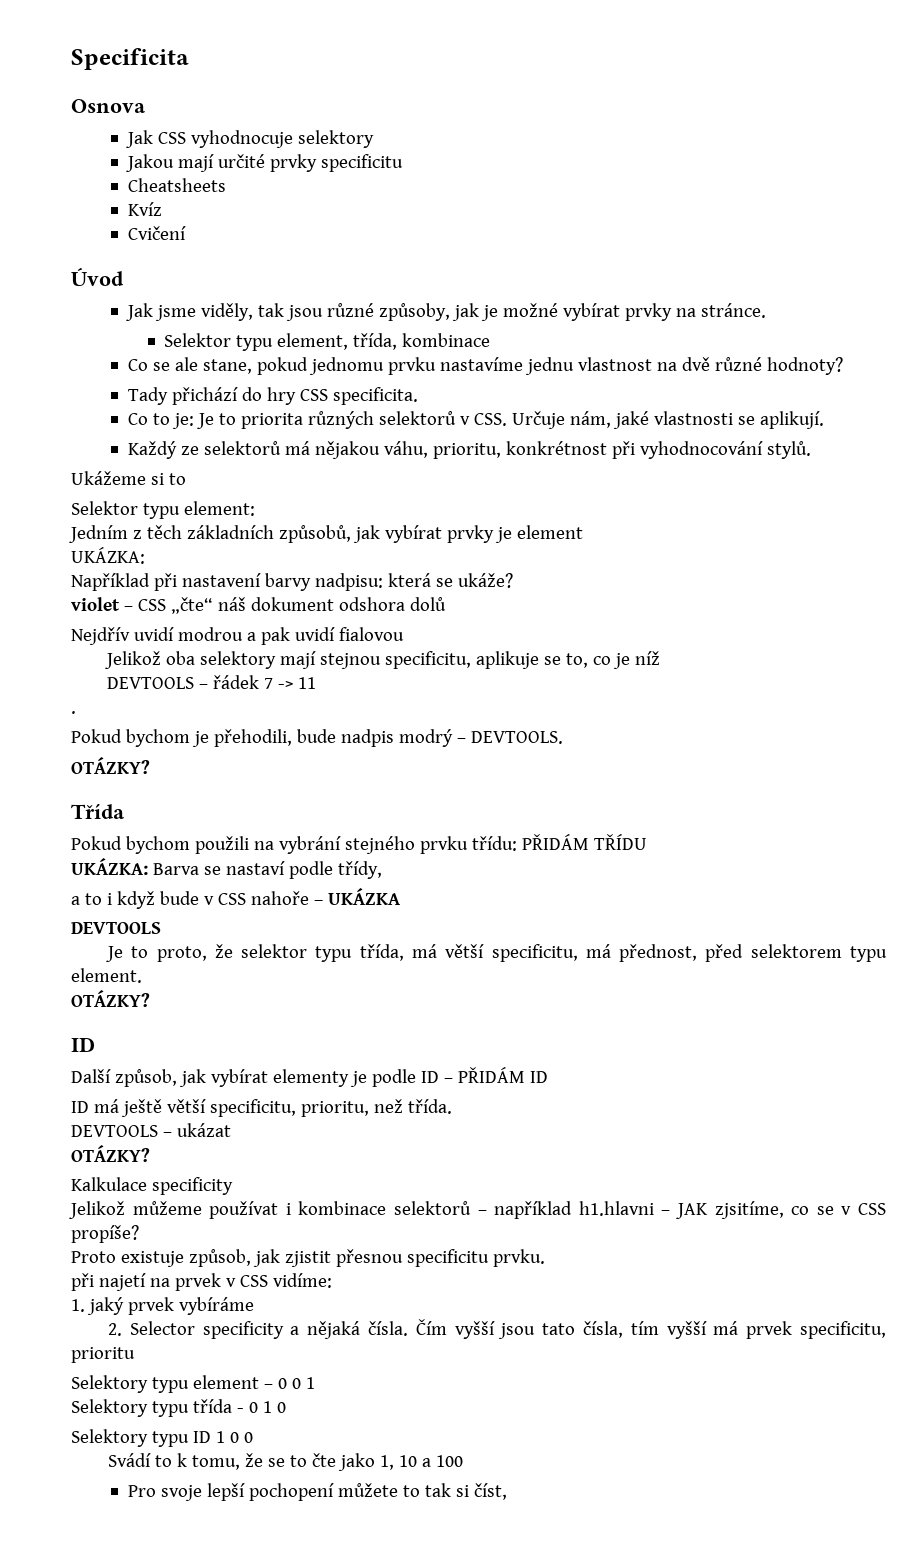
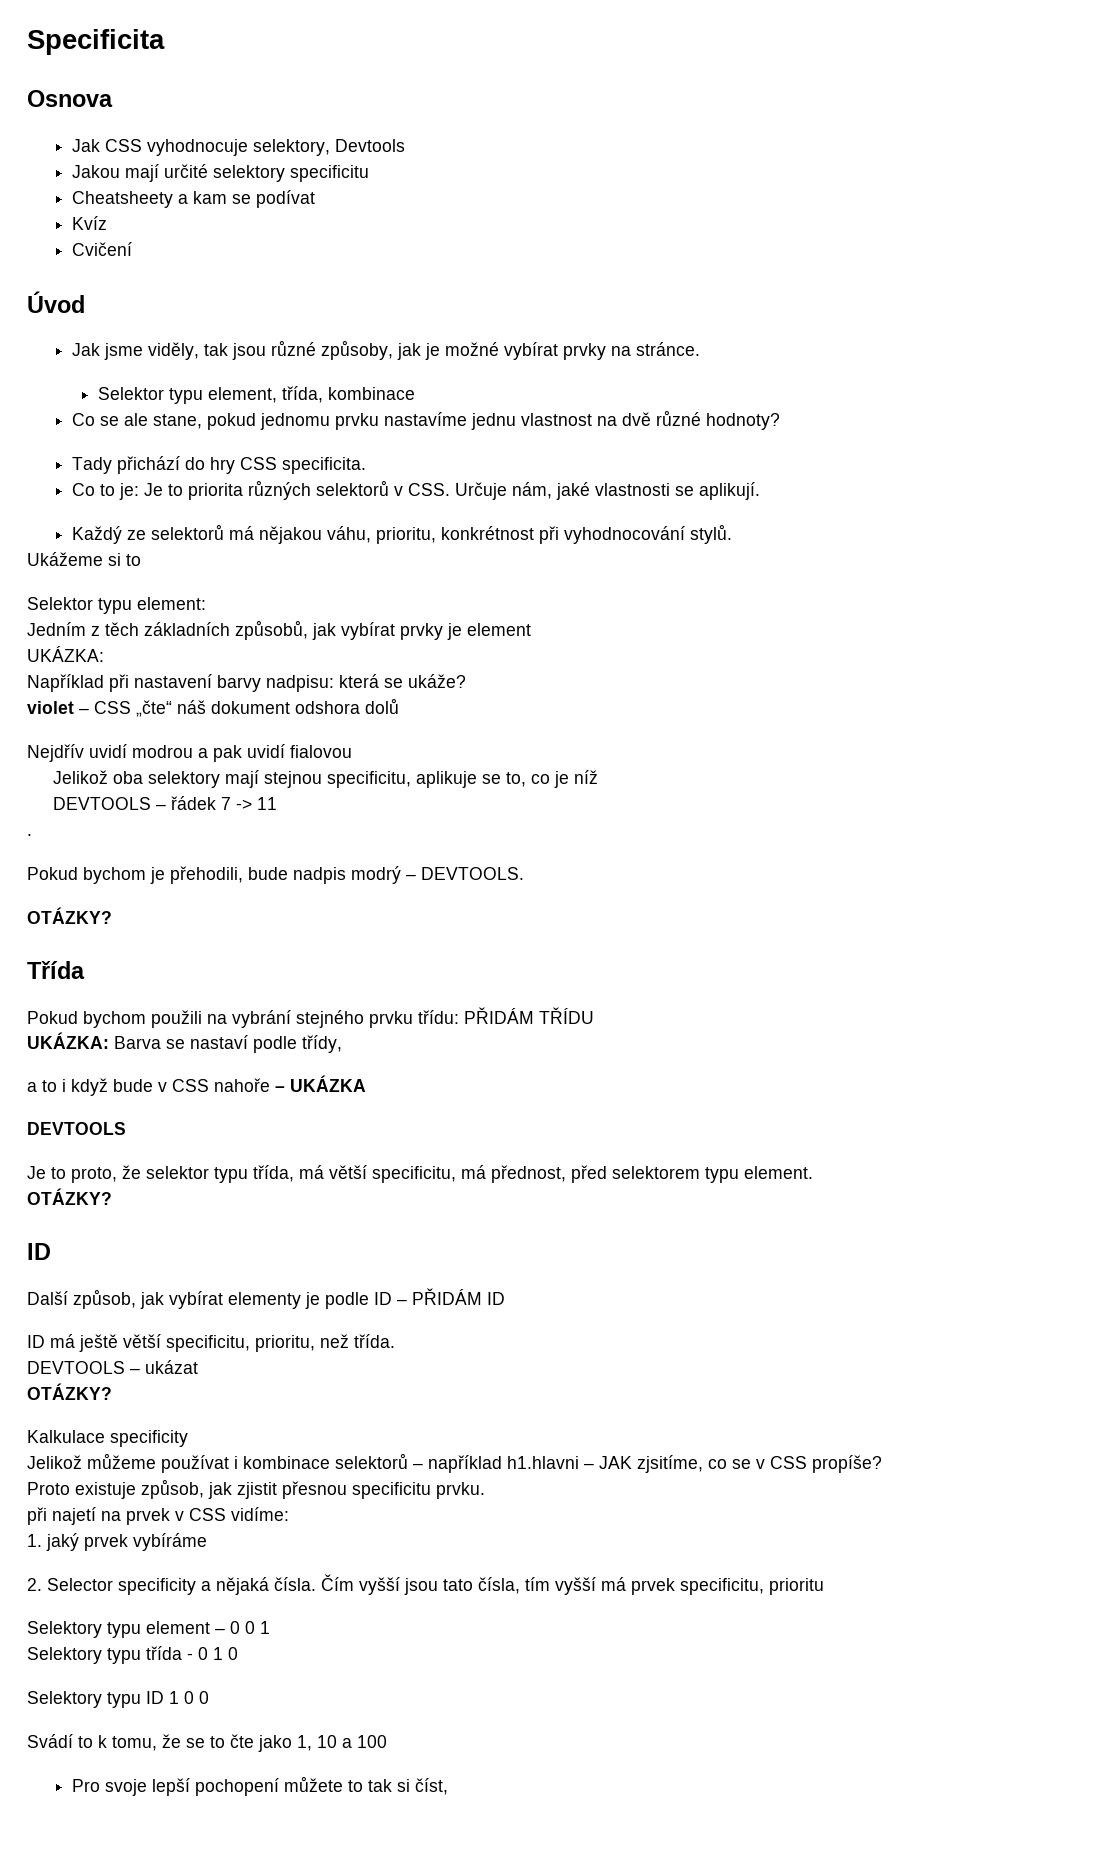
- Jak CSS vyhodnocuje selektory
+ Jak CSS vyhodnocuje selektory, Devtools
- Jakou mají určité prvky specificitu
+ Jakou mají určité selektory specificitu
- Cheatsheets
+ Cheatsheety a kam se podívat

